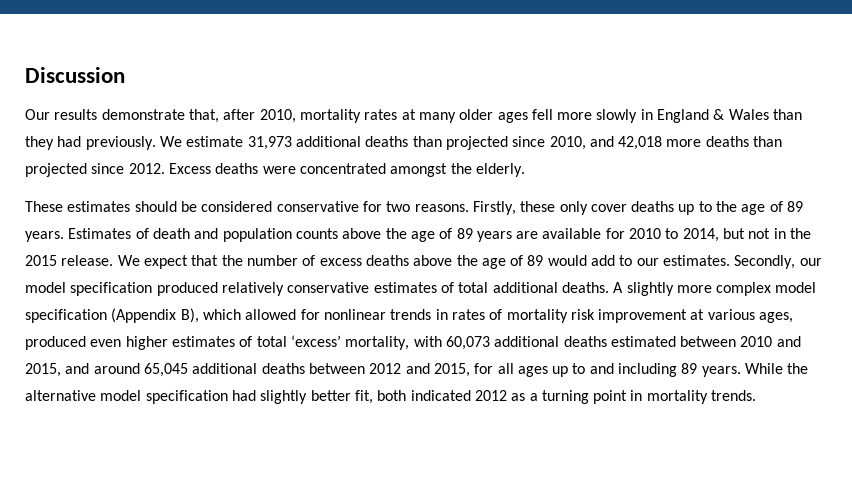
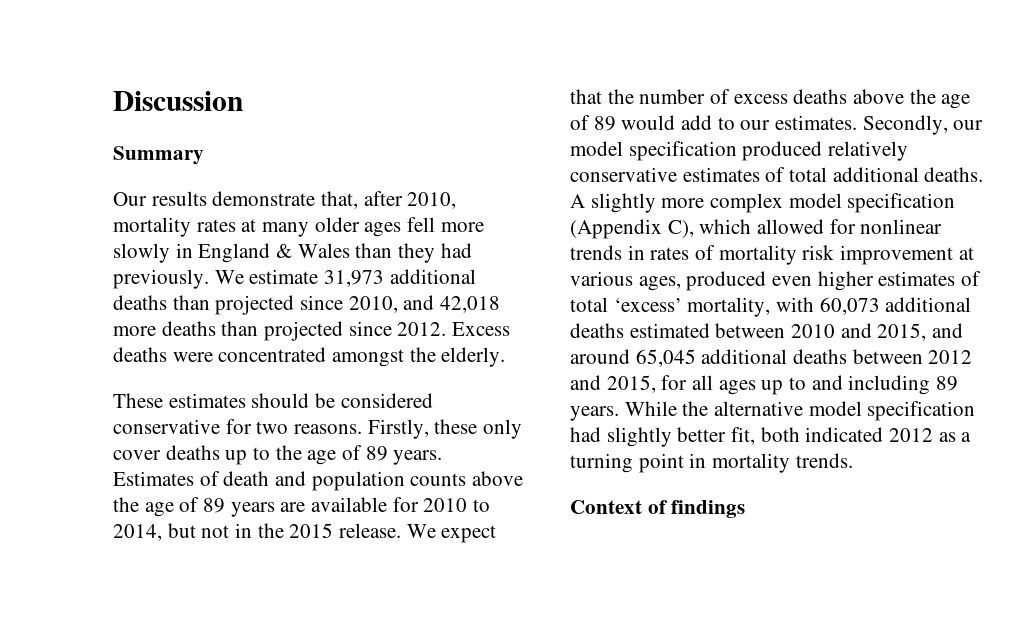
+ Summary
- A slightly more complex model specification (Appendix B), which allowed for nonlinear trends in rates of mortality risk improvement at various ages, produced even higher estimates of total ‘excess’ mortality, with 60,073 additional deaths estimated between 2010 and 2015, and around 65,045 additional deaths between 2012 and 2015, for all ages up to and including 89 years.
+ A slightly more complex model specification (Appendix C), which allowed for nonlinear trends in rates of mortality risk improvement at various ages, produced even higher estimates of total ‘excess’ mortality, with 60,073 additional deaths estimated between 2010 and 2015, and around 65,045 additional deaths between 2012 and 2015, for all ages up to and including 89 years.
+ Context of findings

